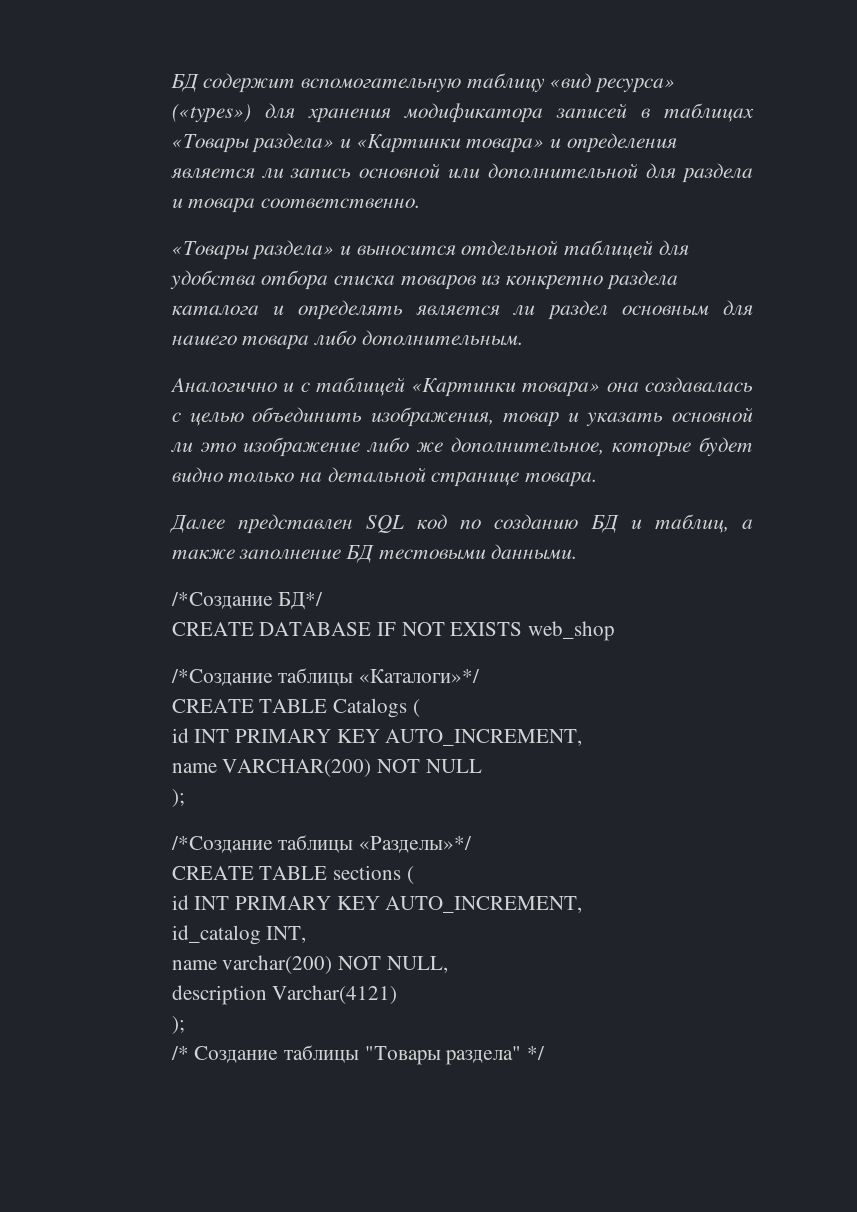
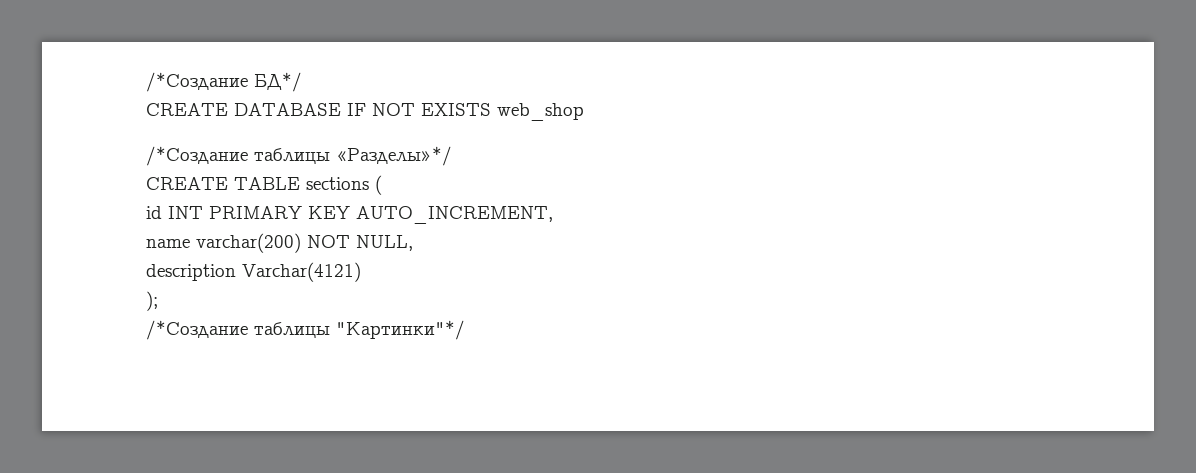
- БД содержит вспомогательную таблицу «вид ресурса» («types») для хранения модификатора записей в таблицах «Товары раздела» и «Картинки товара» и определения является ли запись основной или дополнительной для раздела и товара соответственно.
- «Товары раздела» и выносится отдельной таблицей для удобства отбора списка товаров из конкретно раздела каталога и определять является ли раздел основным для нашего товара либо дополнительным.
- Аналогично и с таблицей «Картинки товара» она создавалась с целью объединить изображения, товар и указать основной ли это изображение либо же дополнительное, которые будет видно только на детальной странице товара.
- Далее представлен SQL код по созданию БД и таблиц, а также заполнение БД тестовыми данными.
- /*Создание таблицы «Каталоги»*/
- CREATE TABLE Catalogs (
- id INT PRIMARY KEY AUTO_INCREMENT,
- name VARCHAR(200) NOT NULL
- );
- id_catalog INT,
- /* Создание таблицы "Товары раздела" */
+ /*Создание таблицы "Картинки"*/

